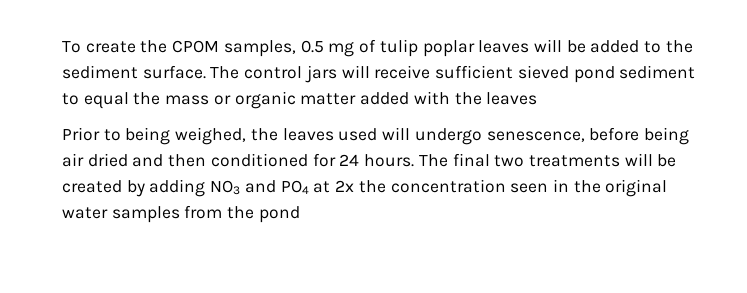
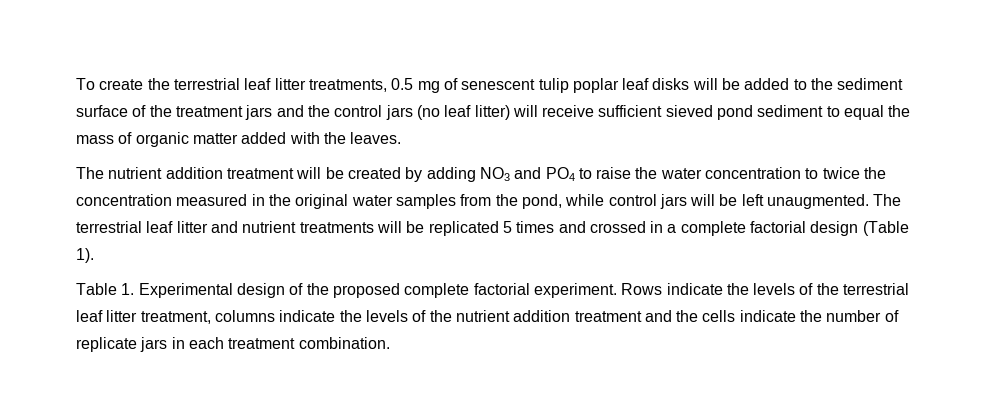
- To create the CPOM samples, 0.5 mg of tulip poplar leaves will be added to the sediment surface. The control jars will receive sufficient sieved pond sediment to equal the mass or organic matter added with the leaves
- Prior to being weighed, the leaves used will undergo senescence, before being air dried and then conditioned for 24 hours. The final two treatments will be created by adding NO3 and PO4 at 2x the concentration seen in the original water samples from the pond
+ To create the terrestrial leaf litter treatments, 0.5 mg of senescent tulip poplar leaf disks will be added to the sediment surface of the treatment jars and the control jars (no leaf litter) will receive sufficient sieved pond sediment to equal the mass of organic matter added with the leaves.
+ The nutrient addition treatment will be created by adding NO3 and PO4 to raise the water concentration to twice the concentration measured in the original water samples from the pond, while control jars will be left unaugmented. The terrestrial leaf litter and nutrient treatments will be replicated 5 times and crossed in a complete factorial design (Table 1).
+ Table 1. Experimental design of the proposed complete factorial experiment. Rows indicate the levels of the terrestrial leaf litter treatment, columns indicate the levels of the nutrient addition treatment and the cells indicate the number of replicate jars in each treatment combination.

